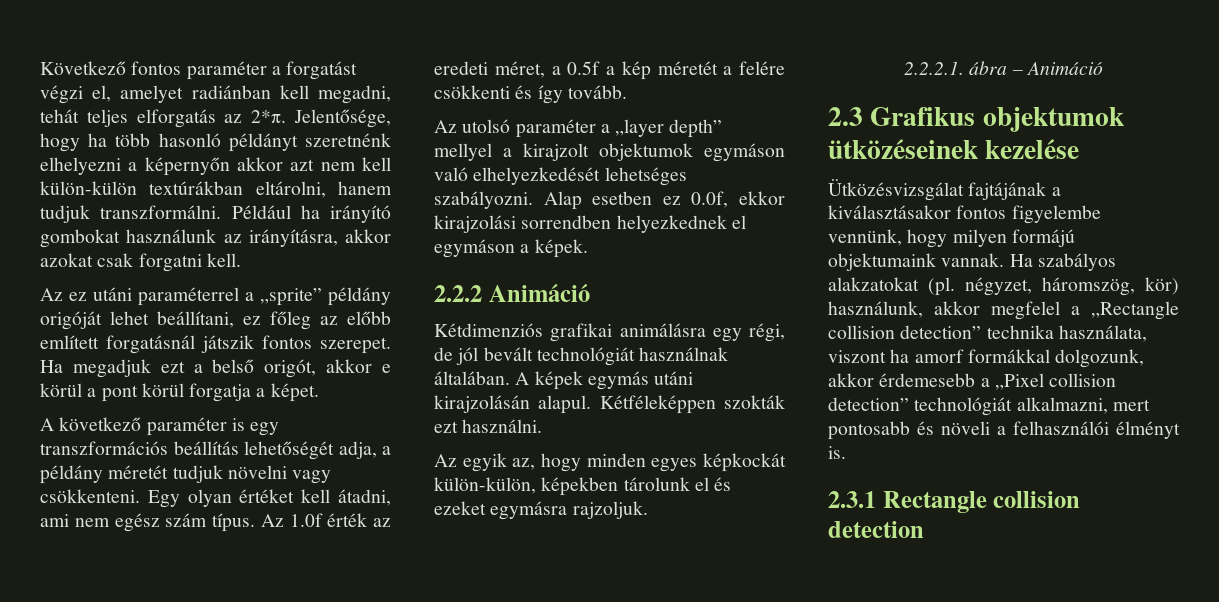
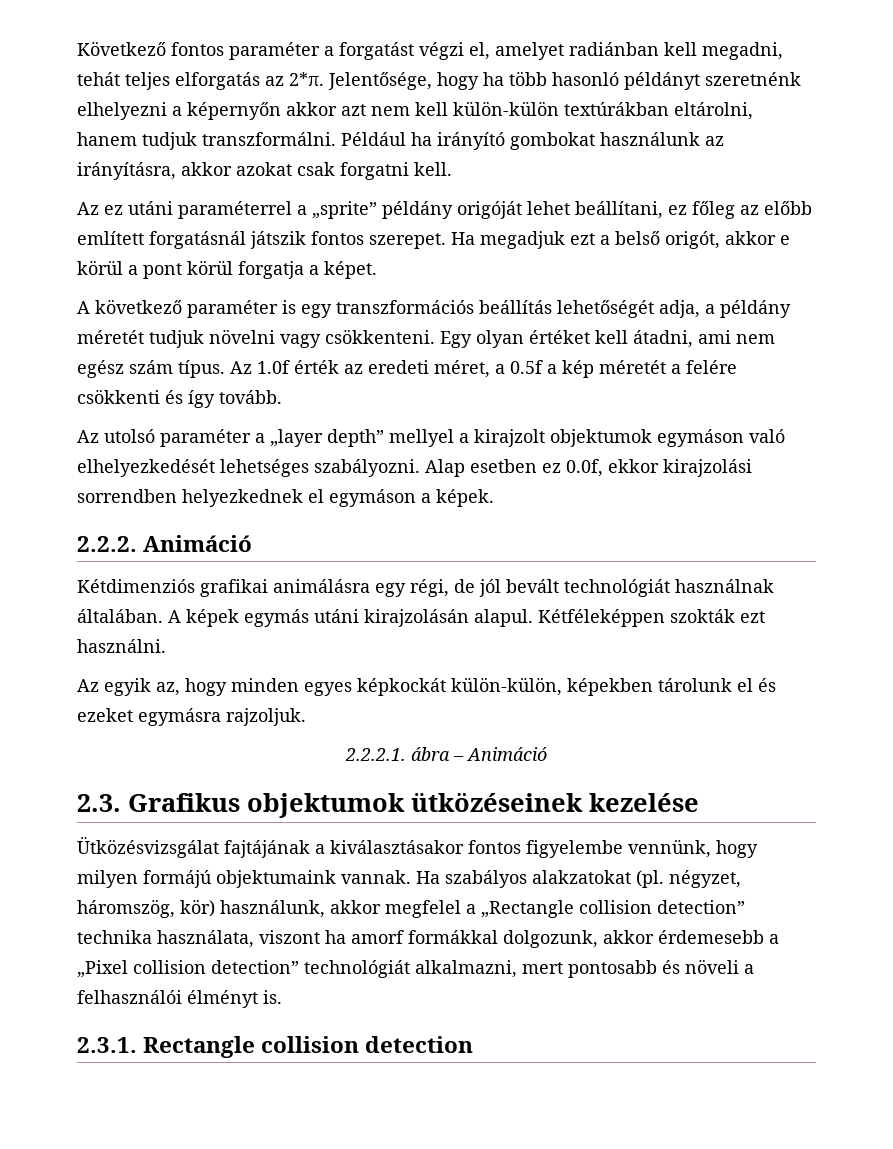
- 2.2.2 Animáció
+ 2.2.2. Animáció
- 2.3 Grafikus objektumok ütközéseinek kezelése
+ 2.3. Grafikus objektumok ütközéseinek kezelése
- 2.3.1 Rectangle collision detection
+ 2.3.1. Rectangle collision detection

